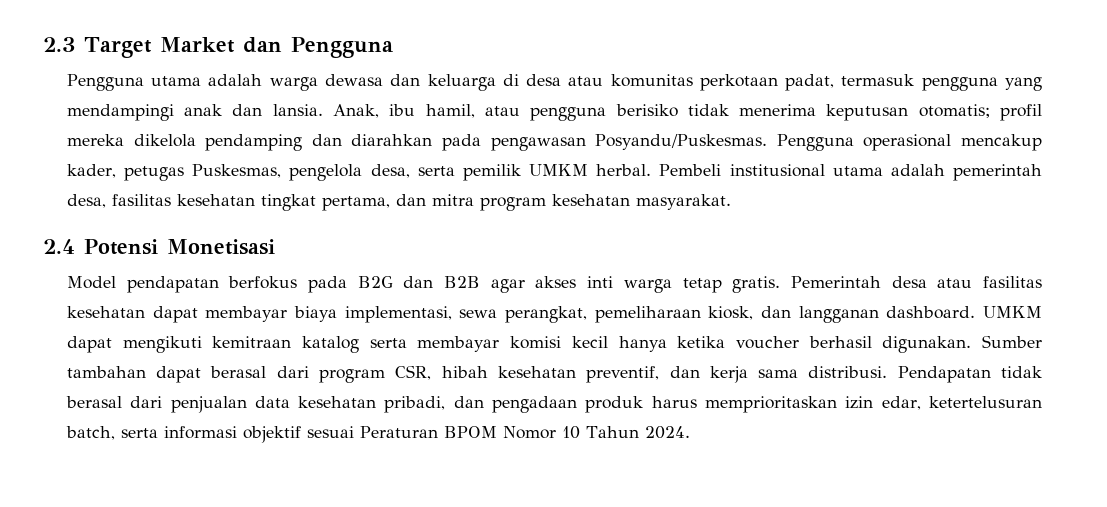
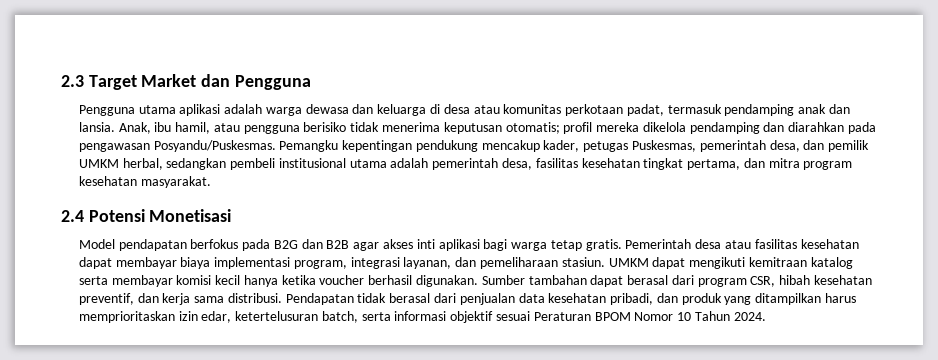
- Pengguna utama adalah warga dewasa dan keluarga di desa atau komunitas perkotaan padat, termasuk pengguna yang mendampingi anak dan lansia.
+ Pengguna utama aplikasi adalah warga dewasa dan keluarga di desa atau komunitas perkotaan padat, termasuk pendamping anak dan lansia.
- Pengguna operasional mencakup kader, petugas Puskesmas, pengelola desa, serta pemilik UMKM herbal. Pembeli institusional utama adalah pemerintah desa, fasilitas kesehatan tingkat pertama, dan mitra program kesehatan masyarakat.
+ Pemangku kepentingan pendukung mencakup kader, petugas Puskesmas, pemerintah desa, dan pemilik UMKM herbal, sedangkan pembeli institusional utama adalah pemerintah desa, fasilitas kesehatan tingkat pertama, dan mitra program kesehatan masyarakat.
- Model pendapatan berfokus pada B2G dan B2B agar akses inti warga tetap gratis.
+ Model pendapatan berfokus pada B2G dan B2B agar akses inti aplikasi bagi warga tetap gratis.
- Pemerintah desa atau fasilitas kesehatan dapat membayar biaya implementasi, sewa perangkat, pemeliharaan kiosk, dan langganan dashboard.
+ Pemerintah desa atau fasilitas kesehatan dapat membayar biaya implementasi program, integrasi layanan, dan pemeliharaan stasiun.
- Pendapatan tidak berasal dari penjualan data kesehatan pribadi, dan pengadaan produk harus memprioritaskan izin edar, ketertelusuran batch, serta informasi objektif sesuai Peraturan BPOM Nomor 10 Tahun 2024.
+ Pendapatan tidak berasal dari penjualan data kesehatan pribadi, dan produk yang ditampilkan harus memprioritaskan izin edar, ketertelusuran batch, serta informasi objektif sesuai Peraturan BPOM Nomor 10 Tahun 2024.

